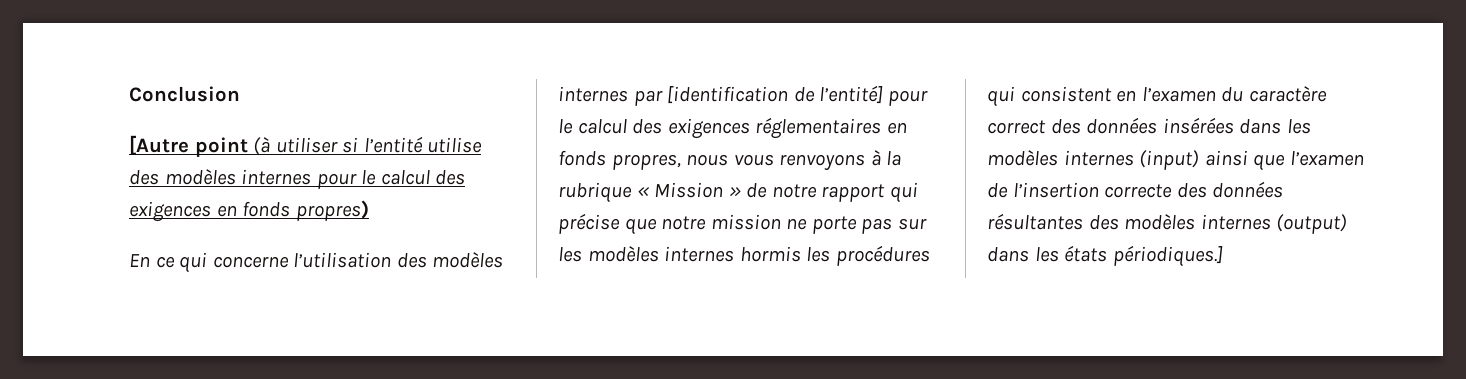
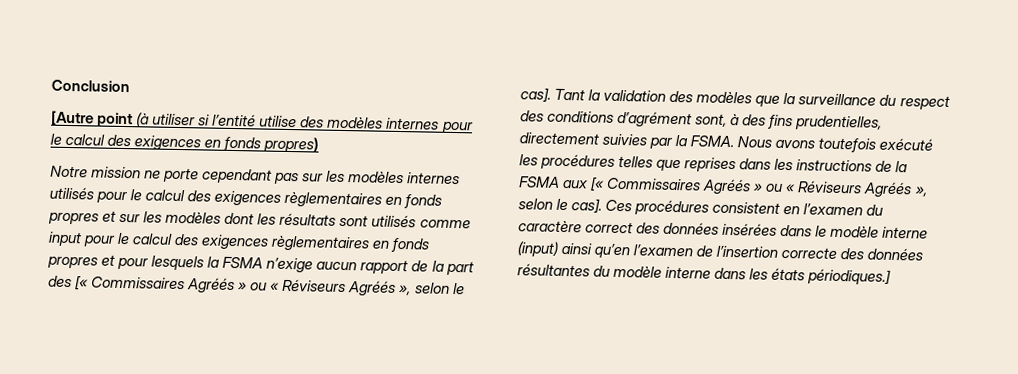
- En ce qui concerne l’utilisation des modèles internes par [identification de l’entité] pour le calcul des exigences réglementaires en fonds propres, nous vous renvoyons à la rubrique « Mission » de notre rapport qui précise que notre mission ne porte pas sur les modèles internes hormis les procédures qui consistent en l’examen du caractère correct des données insérées dans les modèles internes (input) ainsi que l’examen de l’insertion correcte des données résultantes des modèles internes (output) dans les états périodiques.]
+ Notre mission ne porte cependant pas sur les modèles internes utilisés pour le calcul des exigences règlementaires en fonds propres et sur les modèles dont les résultats sont utilisés comme input pour le calcul des exigences règlementaires en fonds propres et pour lesquels la FSMA n’exige aucun rapport de la part des [« Commissaires Agréés » ou « Réviseurs Agréés », selon le cas]. Tant la validation des modèles que la surveillance du respect des conditions d’agrément sont, à des fins prudentielles, directement suivies par la FSMA. Nous avons toutefois exécuté les procédures telles que reprises dans les instructions de la FSMA aux [« Commissaires Agréés » ou « Réviseurs Agréés », selon le cas]. Ces procédures consistent en l’examen du caractère correct des données insérées dans le modèle interne (input) ainsi qu’en l’examen de l’insertion correcte des données résultantes du modèle interne dans les états périodiques.]

